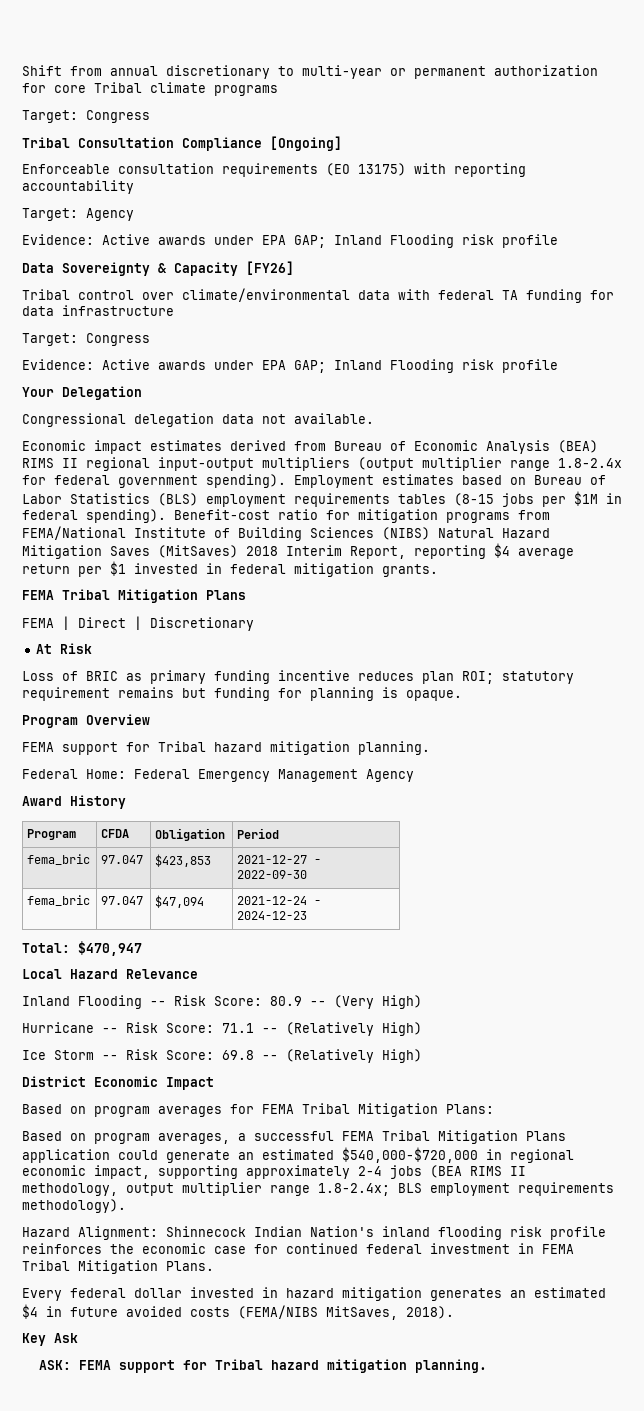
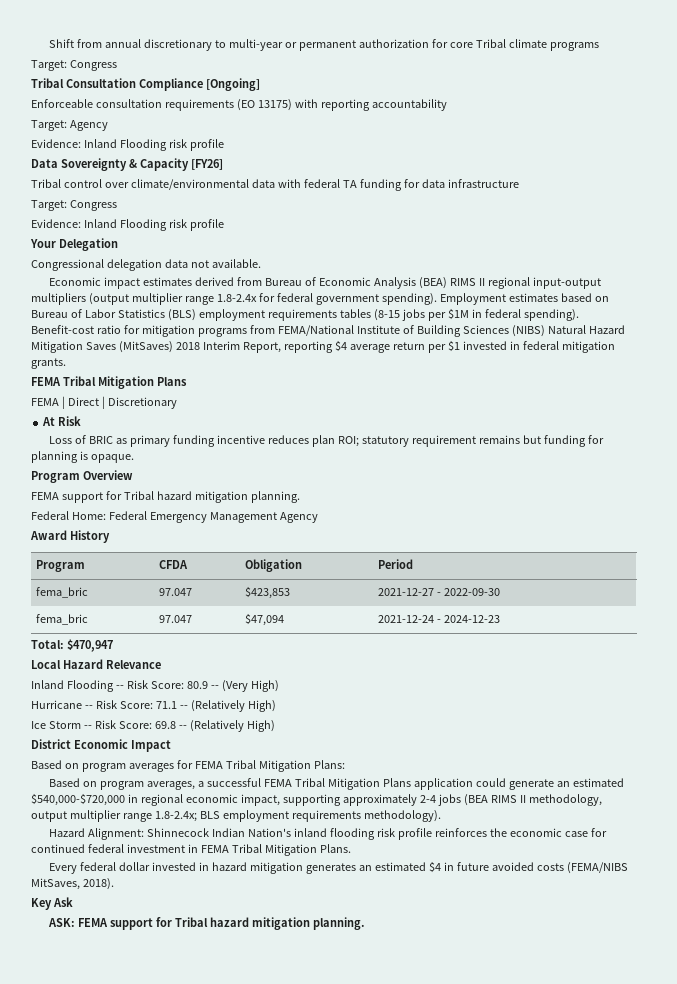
  Target: Agency
- Evidence: Active awards under EPA GAP; Inland Flooding risk profile
+ Evidence: Inland Flooding risk profile
  Tribal control over climate/environmental data with federal TA funding for data infrastructure
  Target: Congress
- Evidence: Active awards under EPA GAP; Inland Flooding risk profile
+ Evidence: Inland Flooding risk profile

